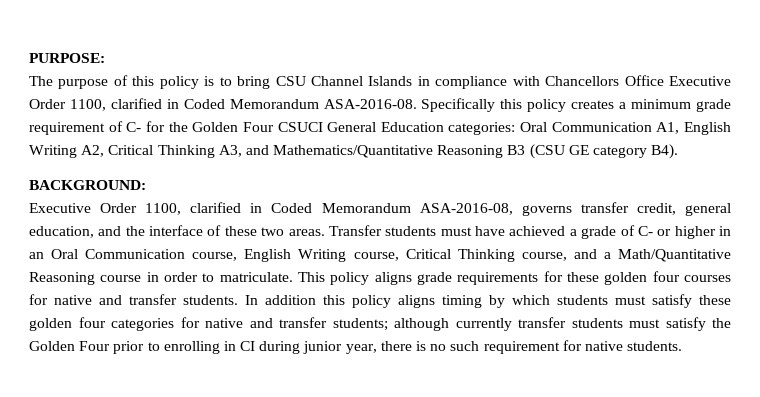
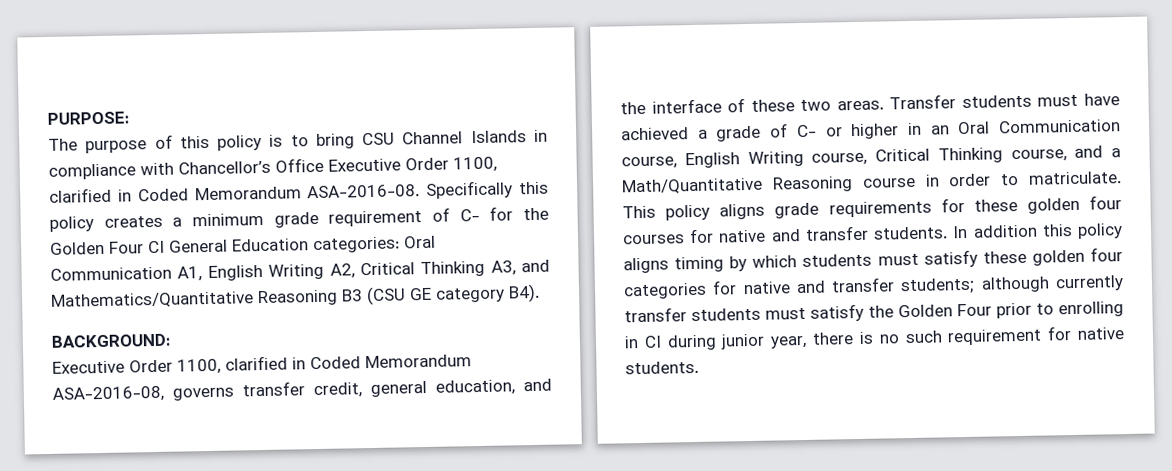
- The purpose of this policy is to bring CSU Channel Islands in compliance with Chancellors Office Executive Order 1100, clarified in Coded Memorandum ASA-2016-08.
+ The purpose of this policy is to bring CSU Channel Islands in compliance with Chancellor’s Office Executive Order 1100, clarified in Coded Memorandum ASA-2016-08.
- Specifically this policy creates a minimum grade requirement of C- for the Golden Four CSUCI General Education categories: Oral Communication A1, English Writing A2, Critical Thinking A3, and Mathematics/Quantitative Reasoning B3 (CSU GE category B4).
+ Specifically this policy creates a minimum grade requirement of C- for the Golden Four CI General Education categories: Oral Communication A1, English Writing A2, Critical Thinking A3, and Mathematics/Quantitative Reasoning B3 (CSU GE category B4).

